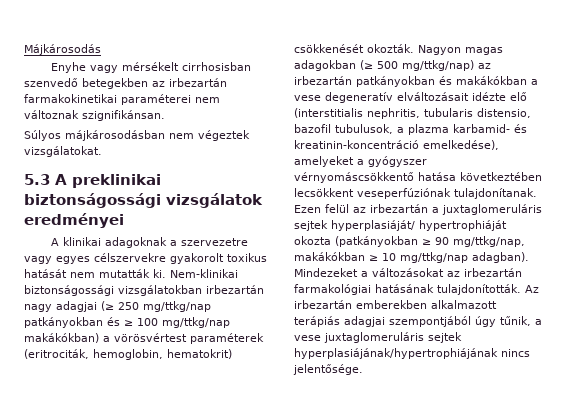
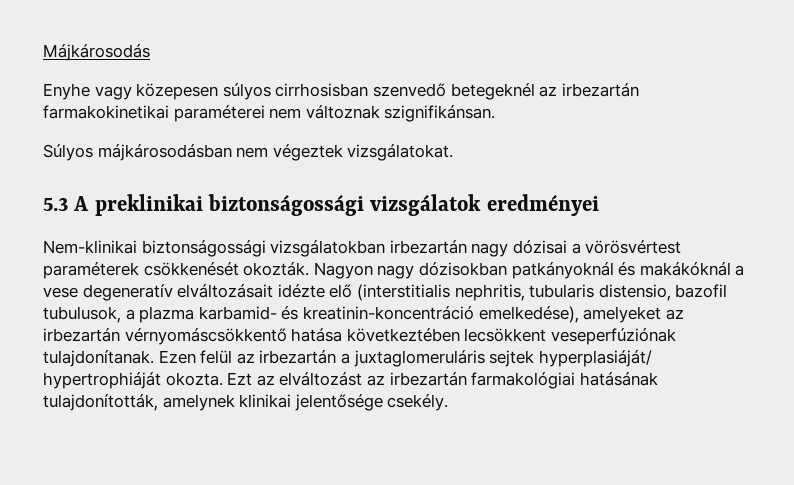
- Enyhe vagy mérsékelt cirrhosisban szenvedő betegekben az irbezartán farmakokinetikai paraméterei nem változnak szignifikánsan.
+ Enyhe vagy közepesen súlyos cirrhosisban szenvedő betegeknél az irbezartán farmakokinetikai paraméterei nem változnak szignifikánsan.
- A klinikai adagoknak a szervezetre vagy egyes célszervekre gyakorolt toxikus hatását nem mutatták ki. Nem-klinikai biztonságossági vizsgálatokban irbezartán nagy adagjai (≥ 250 mg/ttkg/nap patkányokban és ≥ 100 mg/ttkg/nap makákókban) a vörösvértest paraméterek (eritrociták, hemoglobin, hematokrit) csökkenését okozták. Nagyon magas adagokban (≥ 500 mg/ttkg/nap) az irbezartán patkányokban és makákókban a vese degeneratív elváltozásait idézte elő (interstitialis nephritis, tubularis distensio, bazofil tubulusok, a plazma karbamid- és kreatinin-koncentráció emelkedése), amelyeket a gyógyszer vérnyomáscsökkentő hatása következtében lecsökkent veseperfúziónak tulajdonítanak.
+ Nem-klinikai biztonságossági vizsgálatokban irbezartán nagy dózisai a vörösvértest paraméterek csökkenését okozták. Nagyon nagy dózisokban patkányoknál és makákóknál a vese degeneratív elváltozásait idézte elő (interstitialis nephritis, tubularis distensio, bazofil tubulusok, a plazma karbamid- és kreatinin-koncentráció emelkedése), amelyeket az irbezartán vérnyomáscsökkentő hatása következtében lecsökkent veseperfúziónak tulajdonítanak.
- Ezen felül az irbezartán a juxtaglomeruláris sejtek hyperplasiáját/ hypertrophiáját okozta (patkányokban ≥ 90 mg/ttkg/nap, makákókban ≥ 10 mg/ttkg/nap adagban). Mindezeket a változásokat az irbezartán farmakológiai hatásának tulajdonították. Az irbezartán emberekben alkalmazott terápiás adagjai szempontjából úgy tűnik, a vese juxtaglomeruláris sejtek hyperplasiájának/hypertrophiájának nincs jelentősége.
+ Ezen felül az irbezartán a juxtaglomeruláris sejtek hyperplasiáját/ hypertrophiáját okozta. Ezt az elváltozást az irbezartán farmakológiai hatásának tulajdonították, amelynek klinikai jelentősége csekély.

